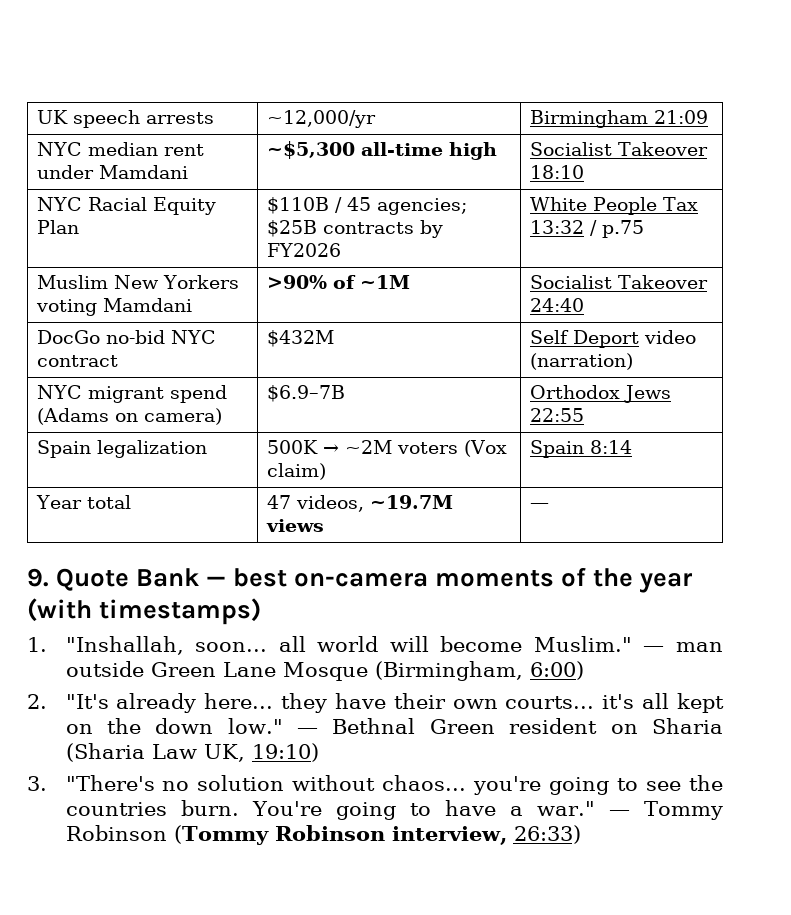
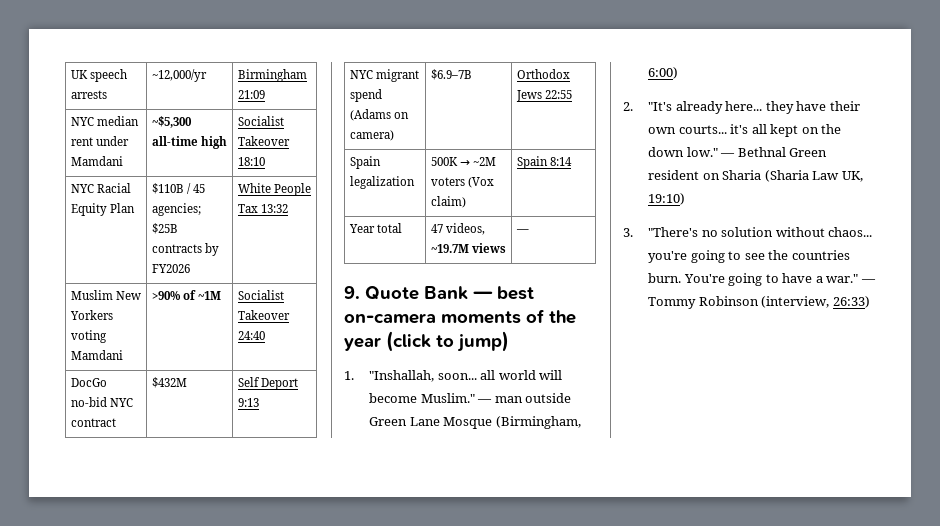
- NYC Racial Equity Plan | $110B / 45 agencies; $25B contracts by FY2026 | White People Tax 13:32 / p.75
+ NYC Racial Equity Plan | $110B / 45 agencies; $25B contracts by FY2026 | White People Tax 13:32
- DocGo no-bid NYC contract | $432M | Self Deport video (narration)
+ DocGo no-bid NYC contract | $432M | Self Deport 9:13
- 9. Quote Bank — best on-camera moments of the year (with timestamps)
+ 9. Quote Bank — best on-camera moments of the year (click to jump)
- — Tommy Robinson (Tommy Robinson interview, 26:33)
+ — Tommy Robinson (interview, 26:33)

